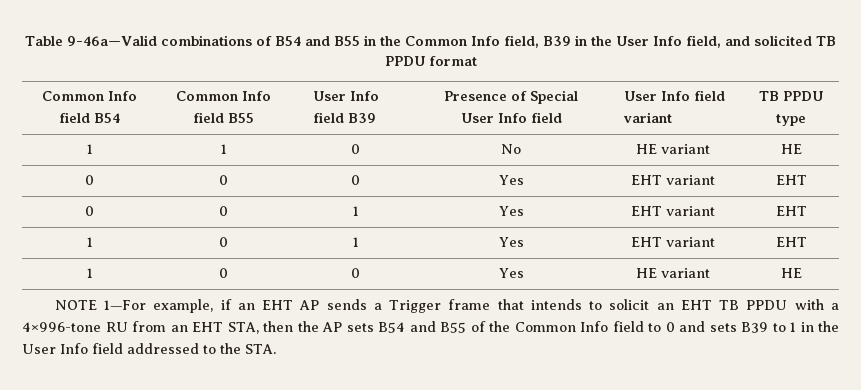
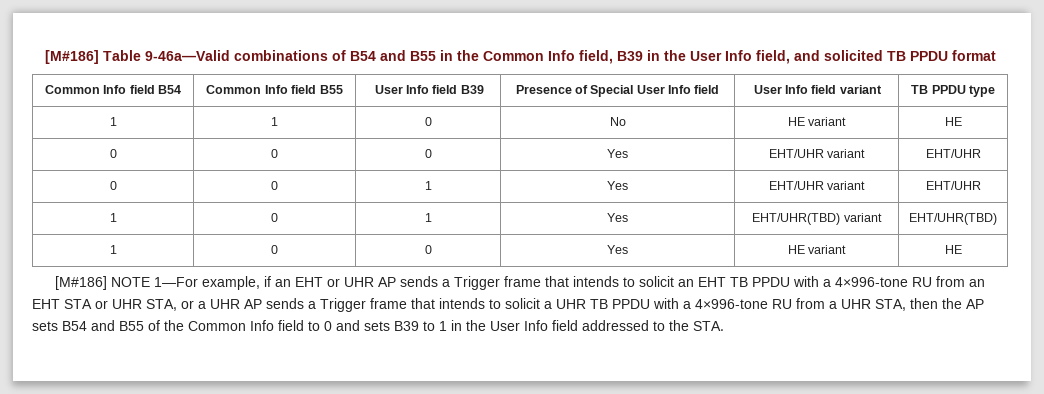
- Table 9-46a—Valid combinations of B54 and B55 in the Common Info field, B39 in the User Info field, and solicited TB PPDU format
+ [M#186] Table 9-46a—Valid combinations of B54 and B55 in the Common Info field, B39 in the User Info field, and solicited TB PPDU format
- 0 | 0 | 0 | Yes | EHT variant | EHT
+ 0 | 0 | 0 | Yes | EHT/UHR variant | EHT/UHR
- 0 | 0 | 1 | Yes | EHT variant | EHT
+ 0 | 0 | 1 | Yes | EHT/UHR variant | EHT/UHR
- 1 | 0 | 1 | Yes | EHT variant | EHT
+ 1 | 0 | 1 | Yes | EHT/UHR(TBD) variant | EHT/UHR(TBD)
- NOTE 1—For example, if an EHT AP sends a Trigger frame that intends to solicit an EHT TB PPDU with a 4×996-tone RU from an EHT STA, then the AP sets B54 and B55 of the Common Info field to 0 and sets B39 to 1 in the User Info field addressed to the STA.
+ [M#186] NOTE 1—For example, if an EHT or UHR AP sends a Trigger frame that intends to solicit an EHT TB PPDU with a 4×996-tone RU from an EHT STA or UHR STA, or a UHR AP sends a Trigger frame that intends to solicit a UHR TB PPDU with a 4×996-tone RU from a UHR STA, then the AP sets B54 and B55 of the Common Info field to 0 and sets B39 to 1 in the User Info field addressed to the STA.

